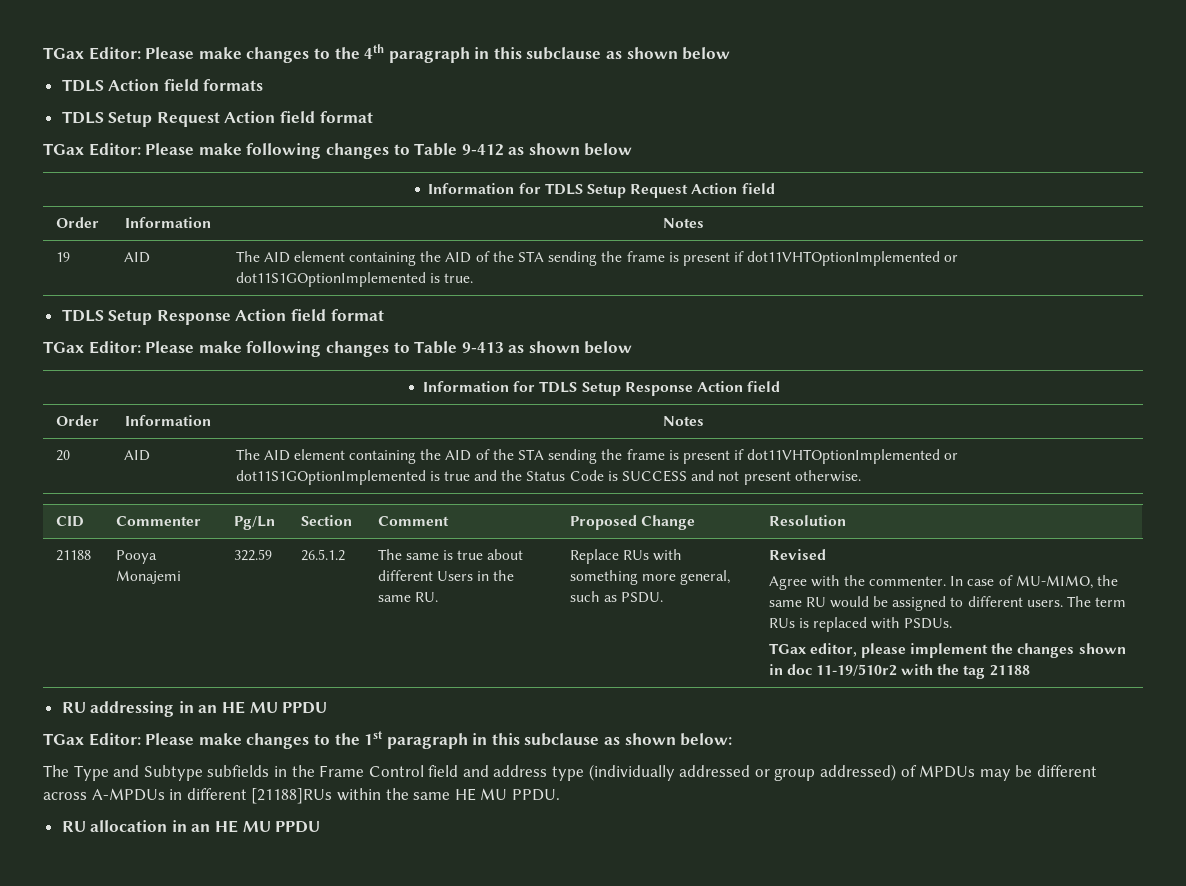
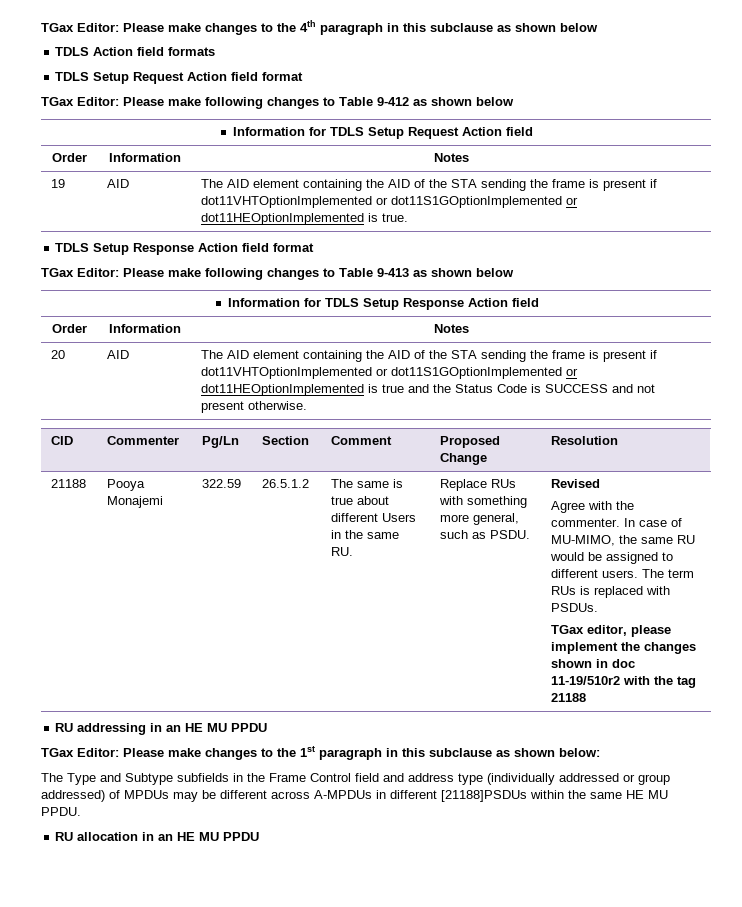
- 19 | AID | The AID element containing the AID of the STA sending the frame is present if dot11VHTOptionImplemented or dot11S1GOptionImplemented is true.
+ 19 | AID | The AID element containing the AID of the STA sending the frame is present if dot11VHTOptionImplemented or dot11S1GOptionImplemented or dot11HEOptionImplemented is true.
- 20 | AID | The AID element containing the AID of the STA sending the frame is present if dot11VHTOptionImplemented or dot11S1GOptionImplemented is true and the Status Code is SUCCESS and not present otherwise.
+ 20 | AID | The AID element containing the AID of the STA sending the frame is present if dot11VHTOptionImplemented or dot11S1GOptionImplemented or dot11HEOptionImplemented is true and the Status Code is SUCCESS and not present otherwise.
- The Type and Subtype subfields in the Frame Control field and address type (individually addressed or group addressed) of MPDUs may be different across A-MPDUs in different [21188]RUs within the same HE MU PPDU.
+ The Type and Subtype subfields in the Frame Control field and address type (individually addressed or group addressed) of MPDUs may be different across A-MPDUs in different [21188]PSDUs within the same HE MU PPDU.

